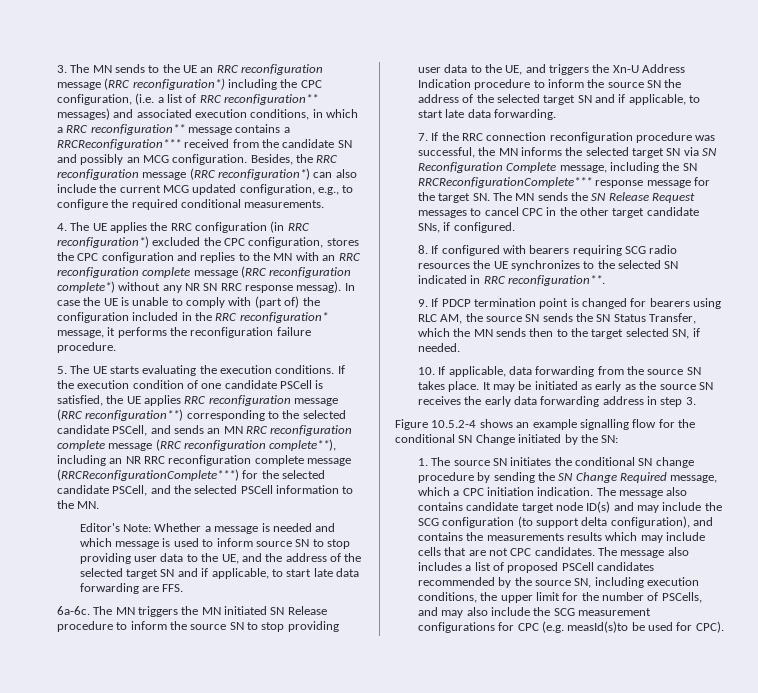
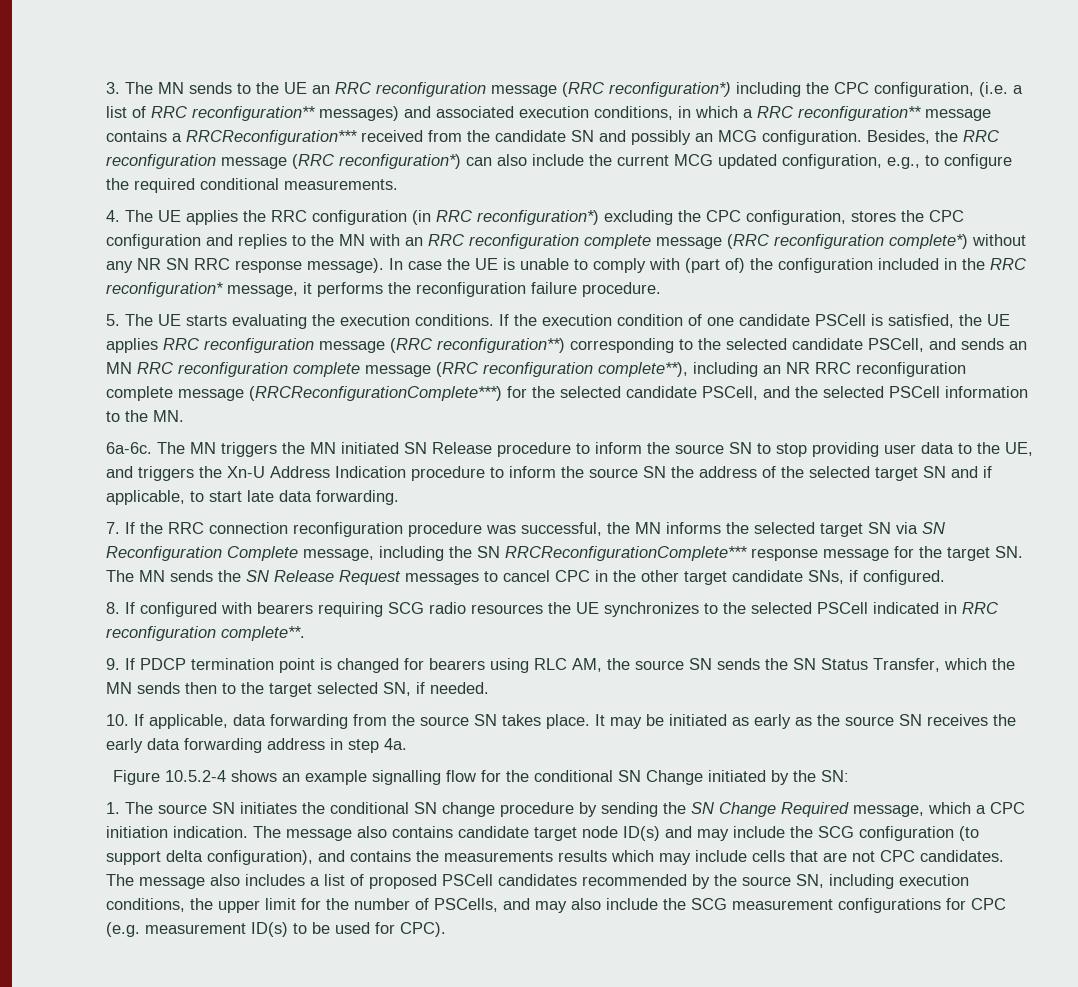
- 4. The UE applies the RRC configuration (in RRC reconfiguration*) excluded the CPC configuration, stores the CPC configuration and replies to the MN with an RRC reconfiguration complete message (RRC reconfiguration complete*) without any NR SN RRC response messag).
+ 4. The UE applies the RRC configuration (in RRC reconfiguration*) excluding the CPC configuration, stores the CPC configuration and replies to the MN with an RRC reconfiguration complete message (RRC reconfiguration complete*) without any NR SN RRC response message).
- Editor's Note: Whether a message is needed and which message is used to inform source SN to stop providing user data to the UE, and the address of the selected target SN and if applicable, to start late data forwarding are FFS.
- 8. If configured with bearers requiring SCG radio resources the UE synchronizes to the selected SN indicated in RRC reconfiguration**.
+ 8. If configured with bearers requiring SCG radio resources the UE synchronizes to the selected PSCell indicated in RRC reconfiguration complete**.
- It may be initiated as early as the source SN receives the early data forwarding address in step 3.
+ It may be initiated as early as the source SN receives the early data forwarding address in step 4a.
- The message also includes a list of proposed PSCell candidates recommended by the source SN, including execution conditions, the upper limit for the number of PSCells, and may also include the SCG measurement configurations for CPC (e.g. measId(s)to be used for CPC).
+ The message also includes a list of proposed PSCell candidates recommended by the source SN, including execution conditions, the upper limit for the number of PSCells, and may also include the SCG measurement configurations for CPC (e.g. measurement ID(s) to be used for CPC).

